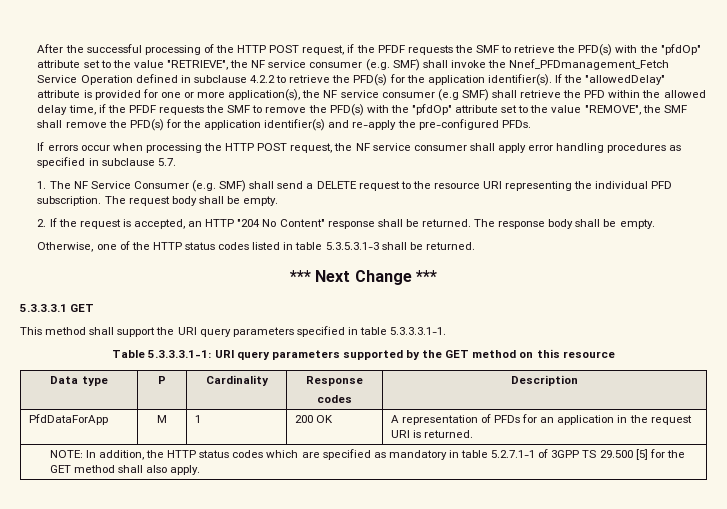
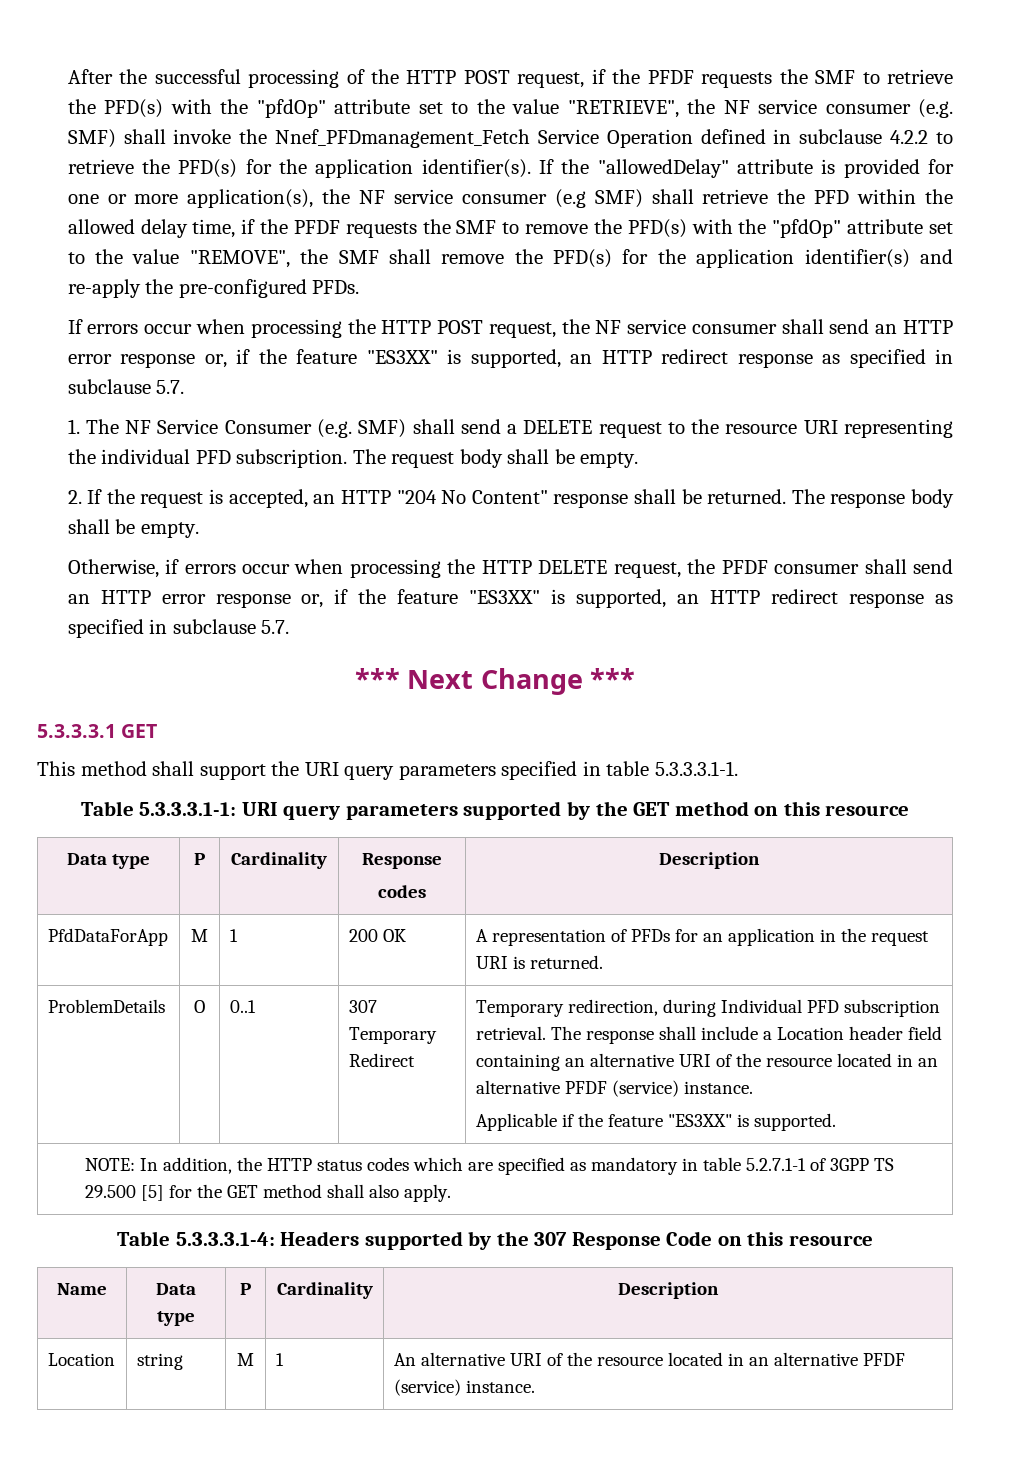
- If errors occur when processing the HTTP POST request, the NF service consumer shall apply error handling procedures as specified in subclause 5.7.
+ If errors occur when processing the HTTP POST request, the NF service consumer shall send an HTTP error response or, if the feature "ES3XX" is supported, an HTTP redirect response as specified in subclause 5.7.
- Otherwise, one of the HTTP status codes listed in table 5.3.5.3.1-3 shall be returned.
+ Otherwise, if errors occur when processing the HTTP DELETE request, the PFDF consumer shall send an HTTP error response or, if the feature "ES3XX" is supported, an HTTP redirect response as specified in subclause 5.7.
+ ProblemDetails | O | 0..1 | 307 Temporary Redirect | Temporary redirection, during Individual PFD subscription retrieval. The response shall include a Location header field containing an alternative URI of the resource located in an alternative PFDF (service) instance.
+ Applicable if the feature "ES3XX" is supported.
+ Table 5.3.3.3.1-4: Headers supported by the 307 Response Code on this resource
+ Name | Data type | P | Cardinality | Description
+ Location | string | M | 1 | An alternative URI of the resource located in an alternative PFDF (service) instance.

